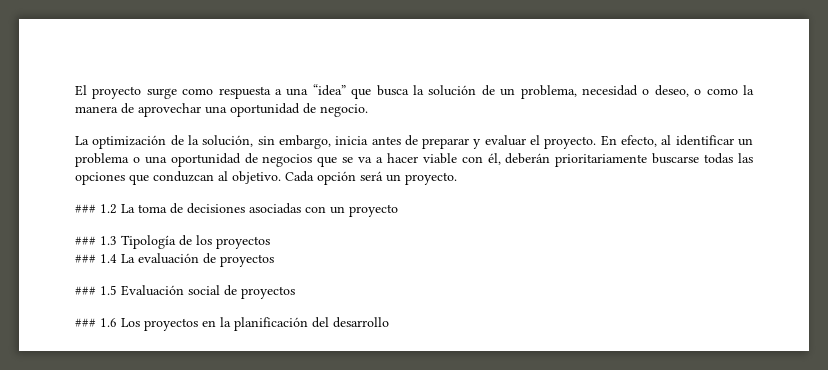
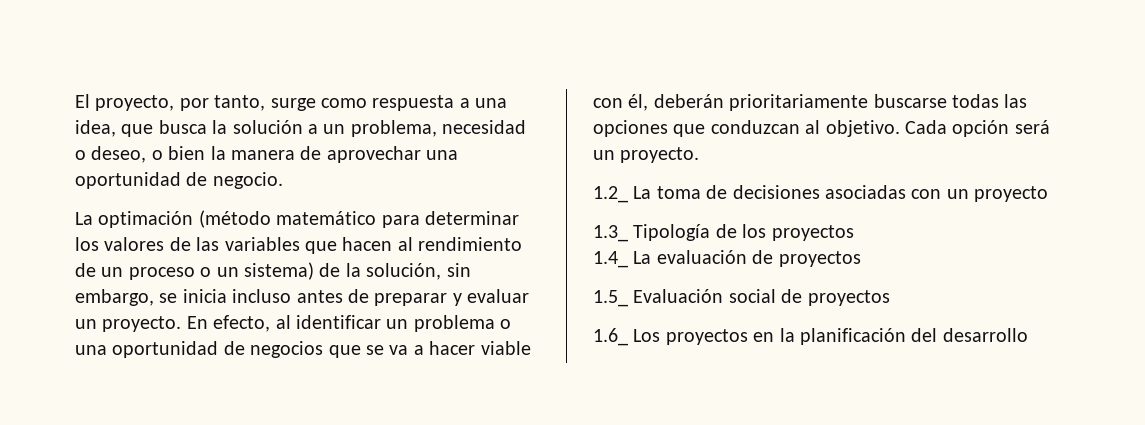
- El proyecto surge como respuesta a una “idea” que busca la solución de un problema, necesidad o deseo, o como la manera de aprovechar una oportunidad de negocio.
+ El proyecto, por tanto, surge como respuesta a una idea, que busca la solución a un problema, necesidad o deseo, o bien la manera de aprovechar una oportunidad de negocio.
- La optimización de la solución, sin embargo, inicia antes de preparar y evaluar el proyecto.
+ La optimación (método matemático para determinar los valores de las variables que hacen al rendimiento de un proceso o un sistema) de la solución, sin embargo, se inicia incluso antes de preparar y evaluar un proyecto.
- ### 1.2 La toma de decisiones asociadas con un proyecto
+ 1.2_ La toma de decisiones asociadas con un proyecto
- ### 1.3 Tipología de los proyectos
+ 1.3_ Tipología de los proyectos
- ### 1.4 La evaluación de proyectos
+ 1.4_ La evaluación de proyectos
- ### 1.5 Evaluación social de proyectos
+ 1.5_ Evaluación social de proyectos
- ### 1.6 Los proyectos en la planificación del desarrollo
+ 1.6_ Los proyectos en la planificación del desarrollo

